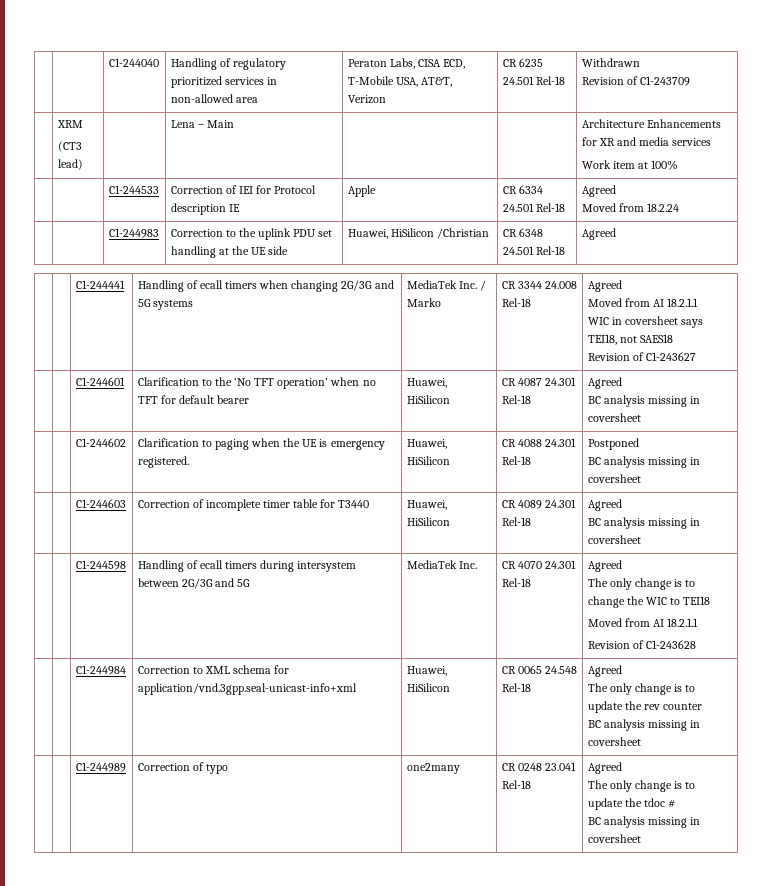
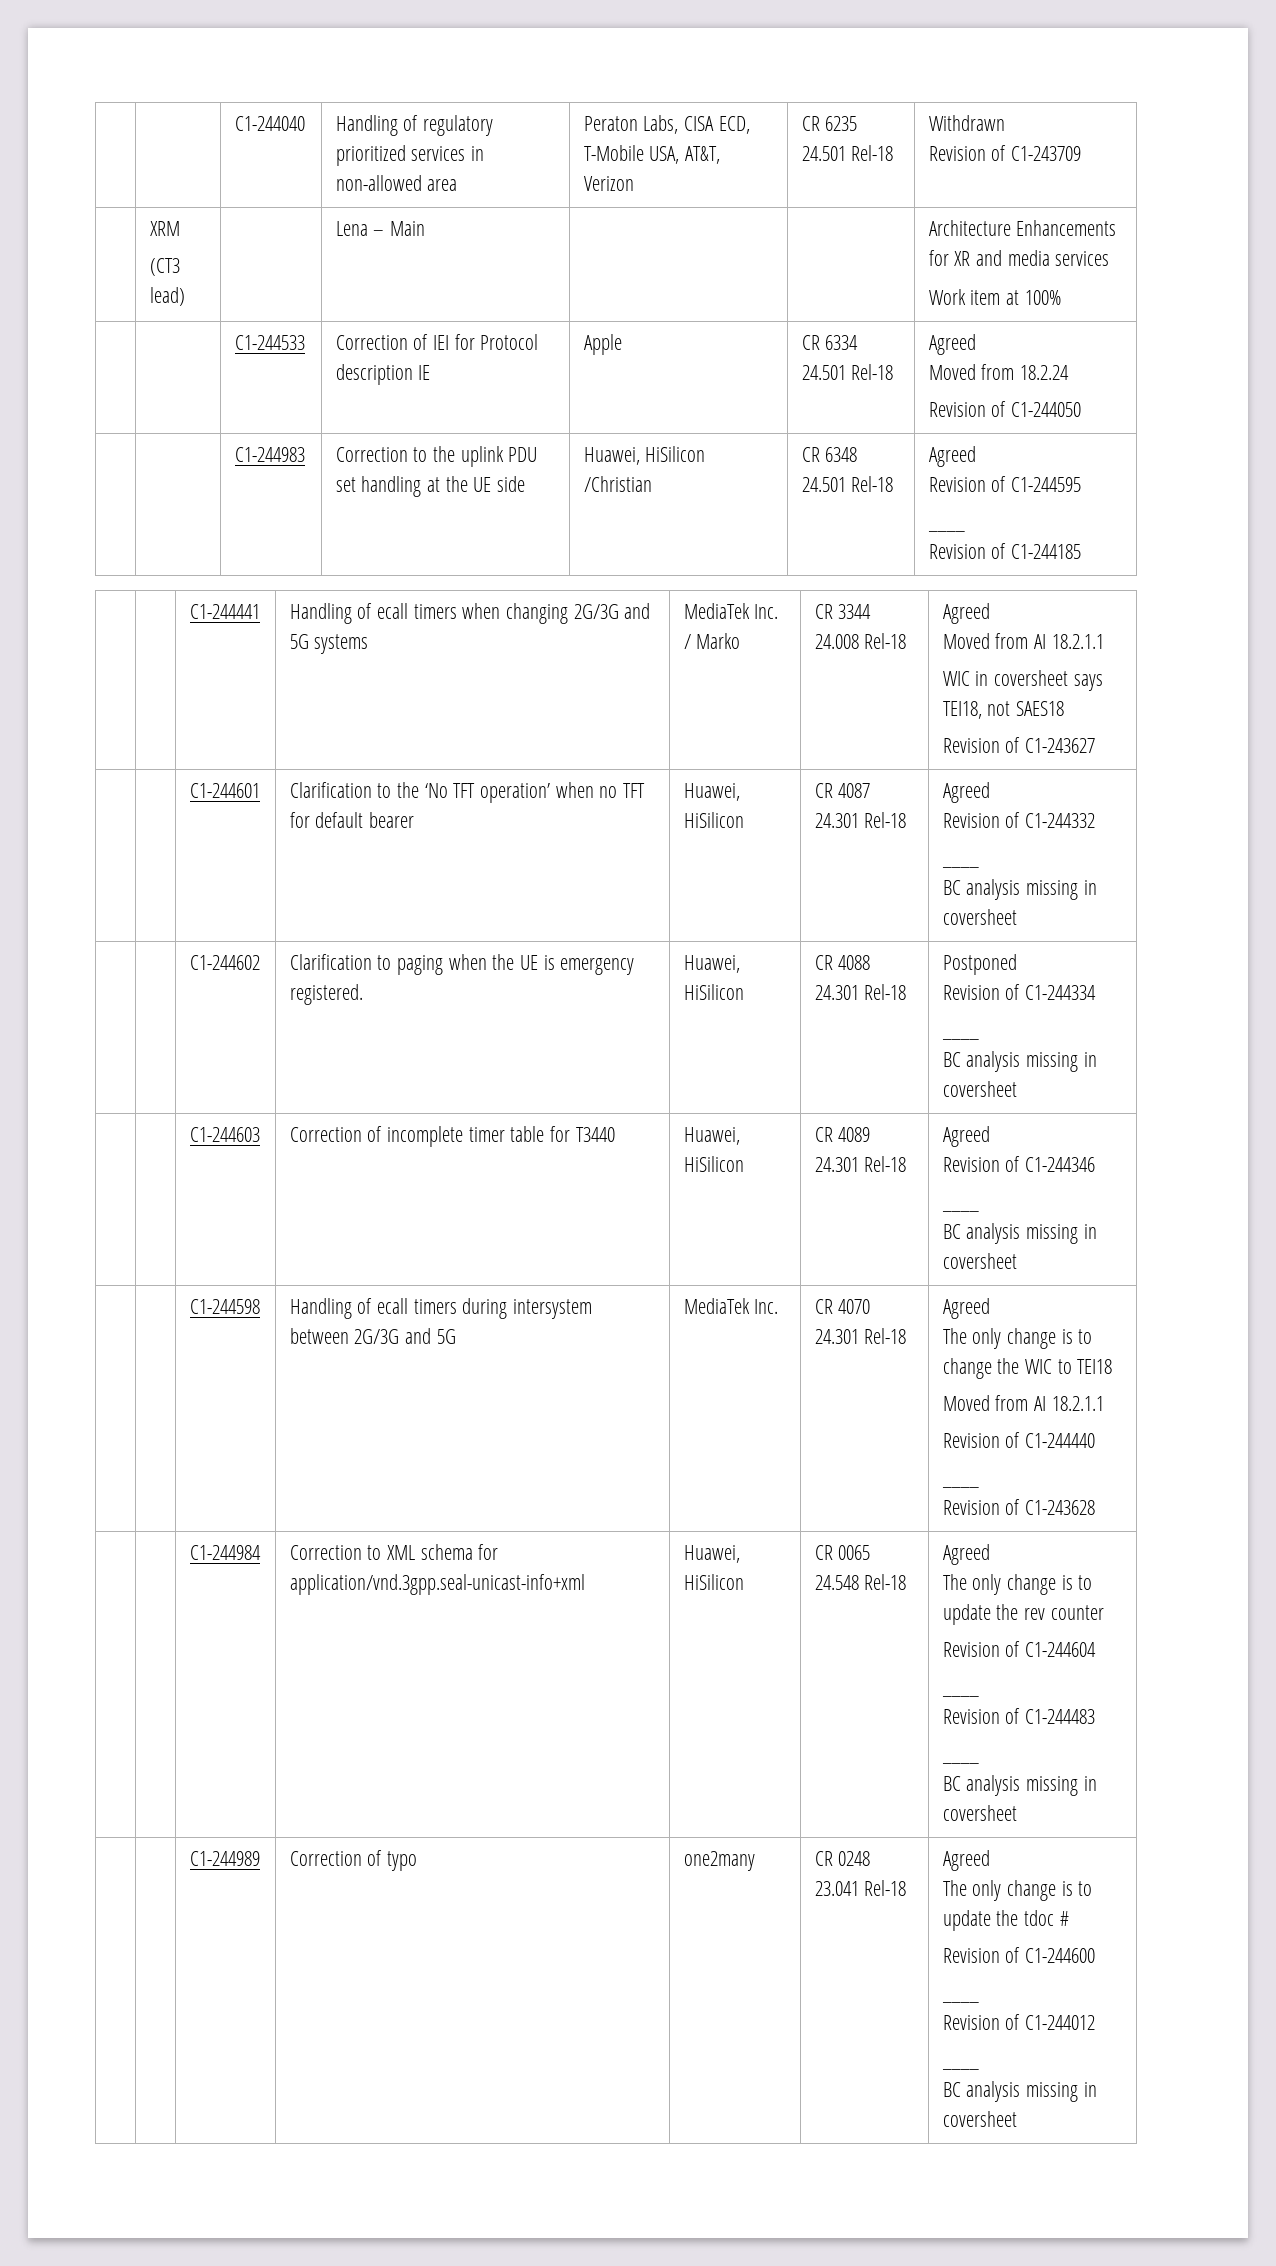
  | | C1-244533 | Correction of IEI for Protocol description IE | Apple | CR 6334 24.501 Rel-18 | Agreed
  Moved from 18.2.24
+ Revision of C1-244050
  | | C1-244983 | Correction to the uplink PDU set handling at the UE side | Huawei, HiSilicon /Christian | CR 6348 24.501 Rel-18 | Agreed
+ Revision of C1-244595
+ ____
+ Revision of C1-244185
  | | C1-244601 | Clarification to the ‘No TFT operation’ when no TFT for default bearer | Huawei, HiSilicon | CR 4087 24.301 Rel-18 | Agreed
+ Revision of C1-244332
+ ____
  | | C1-244602 | Clarification to paging when the UE is emergency registered. | Huawei, HiSilicon | CR 4088 24.301 Rel-18 | Postponed
+ Revision of C1-244334
+ ____
  | | C1-244603 | Correction of incomplete timer table for T3440 | Huawei, HiSilicon | CR 4089 24.301 Rel-18 | Agreed
+ Revision of C1-244346
+ ____
  | | C1-244598 | Handling of ecall timers during intersystem between 2G/3G and 5G | MediaTek Inc. | CR 4070 24.301 Rel-18 | Agreed
  The only change is to change the WIC to TEI18
  Moved from AI 18.2.1.1
+ Revision of C1-244440
+ ____
  | | C1-244984 | Correction to XML schema for application/vnd.3gpp.seal-unicast-info+xml | Huawei, HiSilicon | CR 0065 24.548 Rel-18 | Agreed
  The only change is to update the rev counter
+ Revision of C1-244604
+ ____
+ Revision of C1-244483
+ ____
  | | C1-244989 | Correction of typo | one2many | CR 0248 23.041 Rel-18 | Agreed
  The only change is to update the tdoc #
+ Revision of C1-244600
+ ____
+ Revision of C1-244012
+ ____

